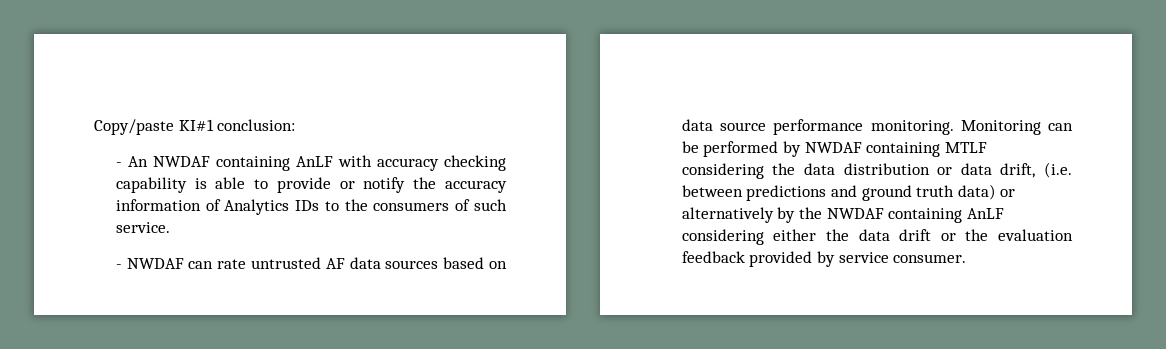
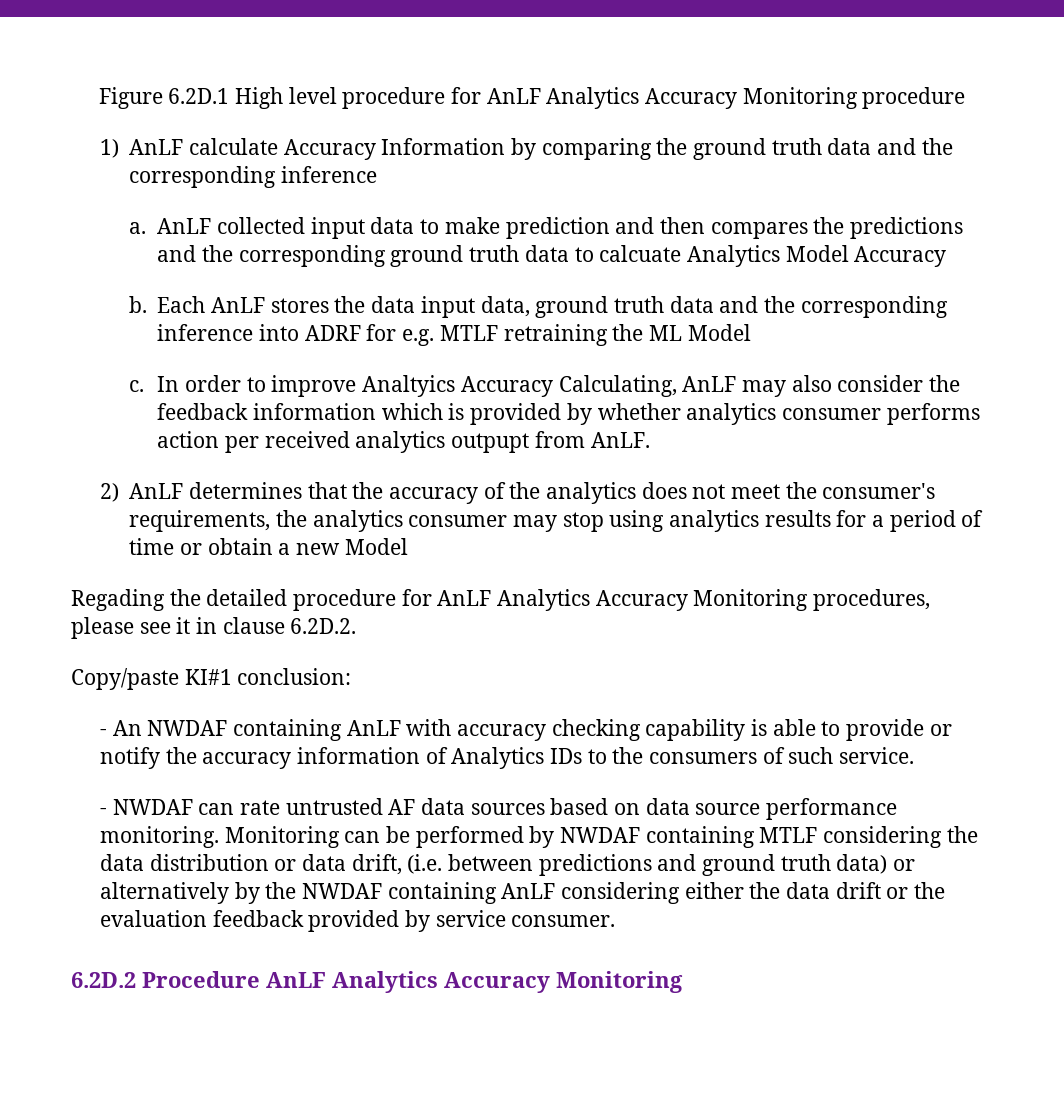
+ Figure 6.2D.1 High level procedure for AnLF Analytics Accuracy Monitoring procedure
+ 1) AnLF calculate Accuracy Information by comparing the ground truth data and the corresponding inference
+ a. AnLF collected input data to make prediction and then compares the predictions and the corresponding ground truth data to calcuate Analytics Model Accuracy
+ b. Each AnLF stores the data input data, ground truth data and the corresponding inference into ADRF for e.g. MTLF retraining the ML Model
+ c. In order to improve Analtyics Accuracy Calculating, AnLF may also consider the feedback information which is provided by whether analytics consumer performs action per received analytics outpupt from AnLF.
+ 2) AnLF determines that the accuracy of the analytics does not meet the consumer's requirements, the analytics consumer may stop using analytics results for a period of time or obtain a new Model
+ Regading the detailed procedure for AnLF Analytics Accuracy Monitoring procedures, please see it in clause 6.2D.2.
+ 6.2D.2 Procedure AnLF Analytics Accuracy Monitoring

